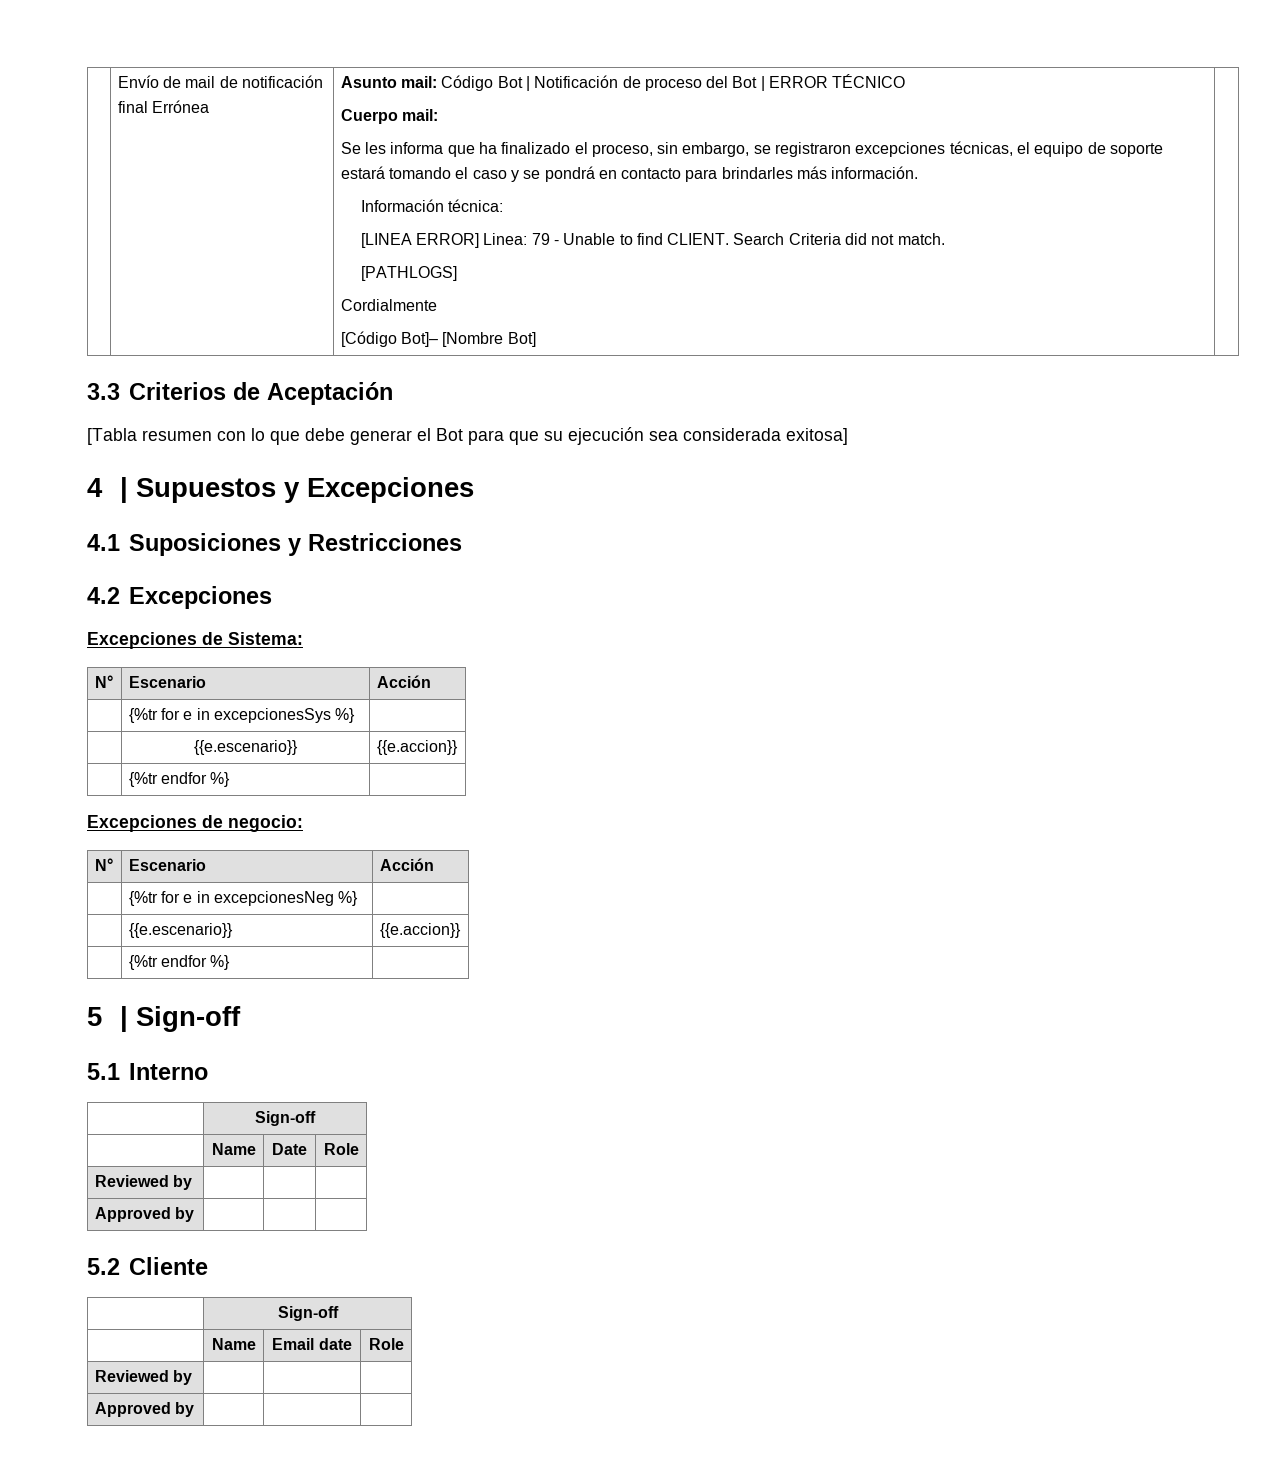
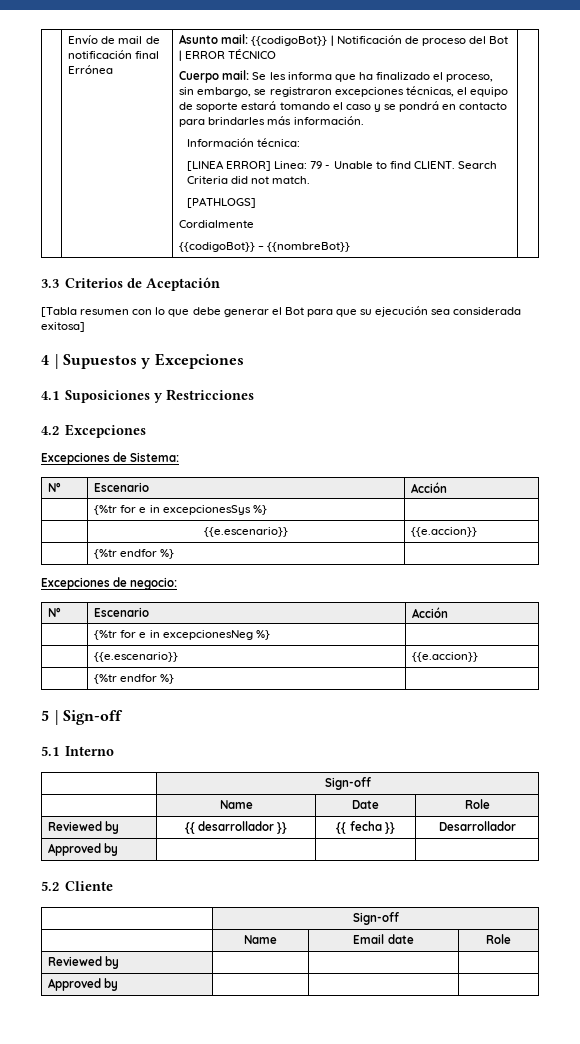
- Asunto mail: Código Bot | Notificación de proceso del Bot | ERROR TÉCNICO
+ Asunto mail: {{codigoBot}} | Notificación de proceso del Bot | ERROR TÉCNICO
- Cuerpo mail:
- Se les informa que ha finalizado el proceso, sin embargo, se registraron excepciones técnicas, el equipo de soporte estará tomando el caso y se pondrá en contacto para brindarles más información.
+ Cuerpo mail: Se les informa que ha finalizado el proceso, sin embargo, se registraron excepciones técnicas, el equipo de soporte estará tomando el caso y se pondrá en contacto para brindarles más información.
- [Código Bot]– [Nombre Bot]
+ {{codigoBot}} – {{nombreBot}}
  | Name | Date | Role
- Reviewed by | | |
+ Reviewed by | {{ desarrollador }} | {{ fecha }} | Desarrollador

